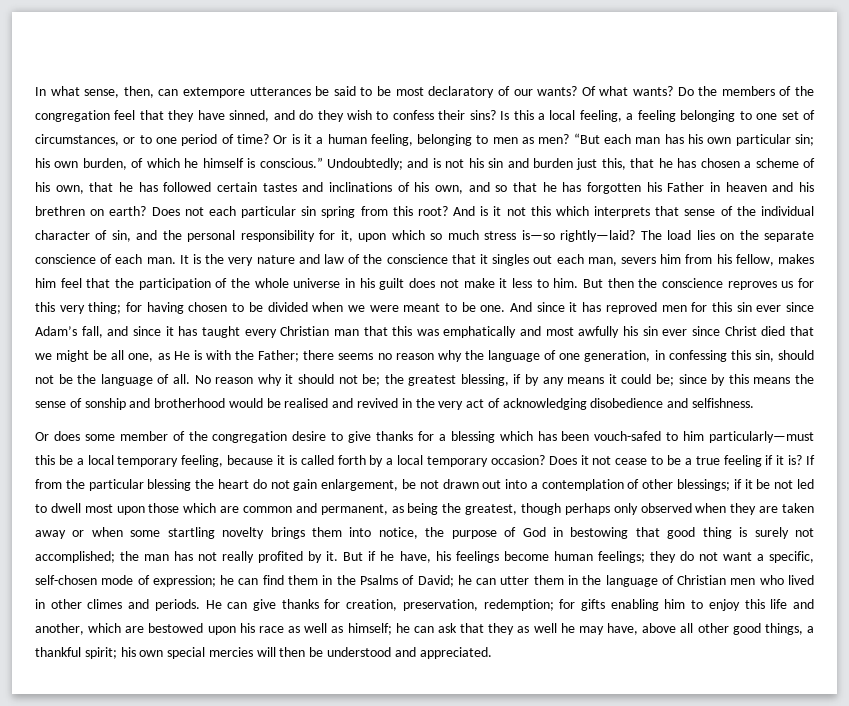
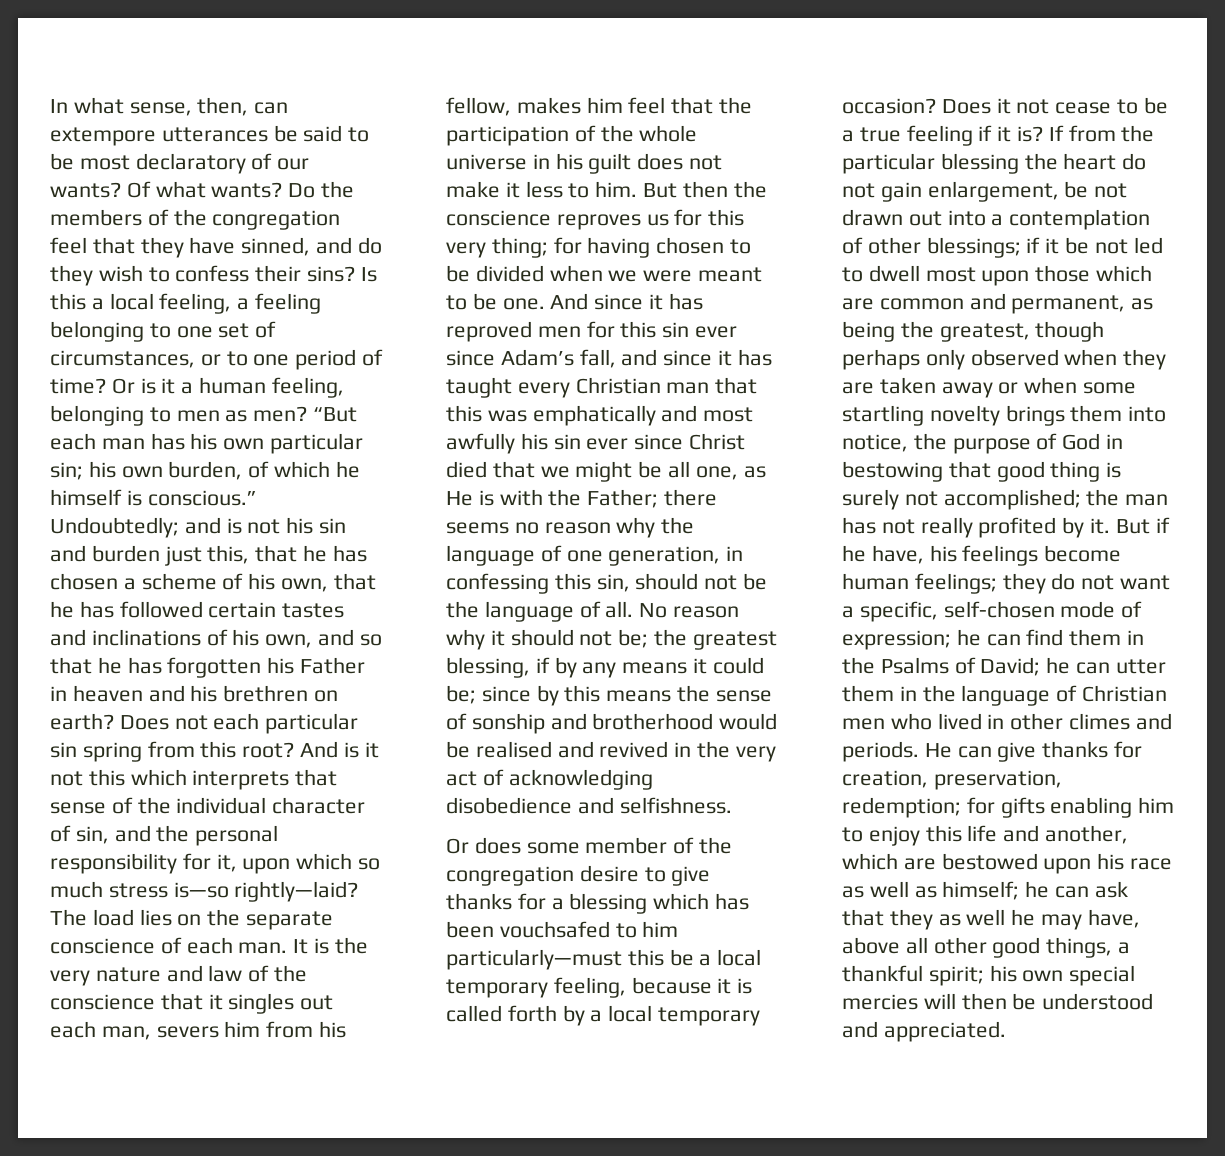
- Or does some member of the congregation desire to give thanks for a blessing which has been vouch-safed to him particularly—must this be a local temporary feeling, because it is called forth by a local temporary occasion?
+ Or does some member of the congregation desire to give thanks for a blessing which has been vouchsafed to him particularly—must this be a local temporary feeling, because it is called forth by a local temporary occasion?

